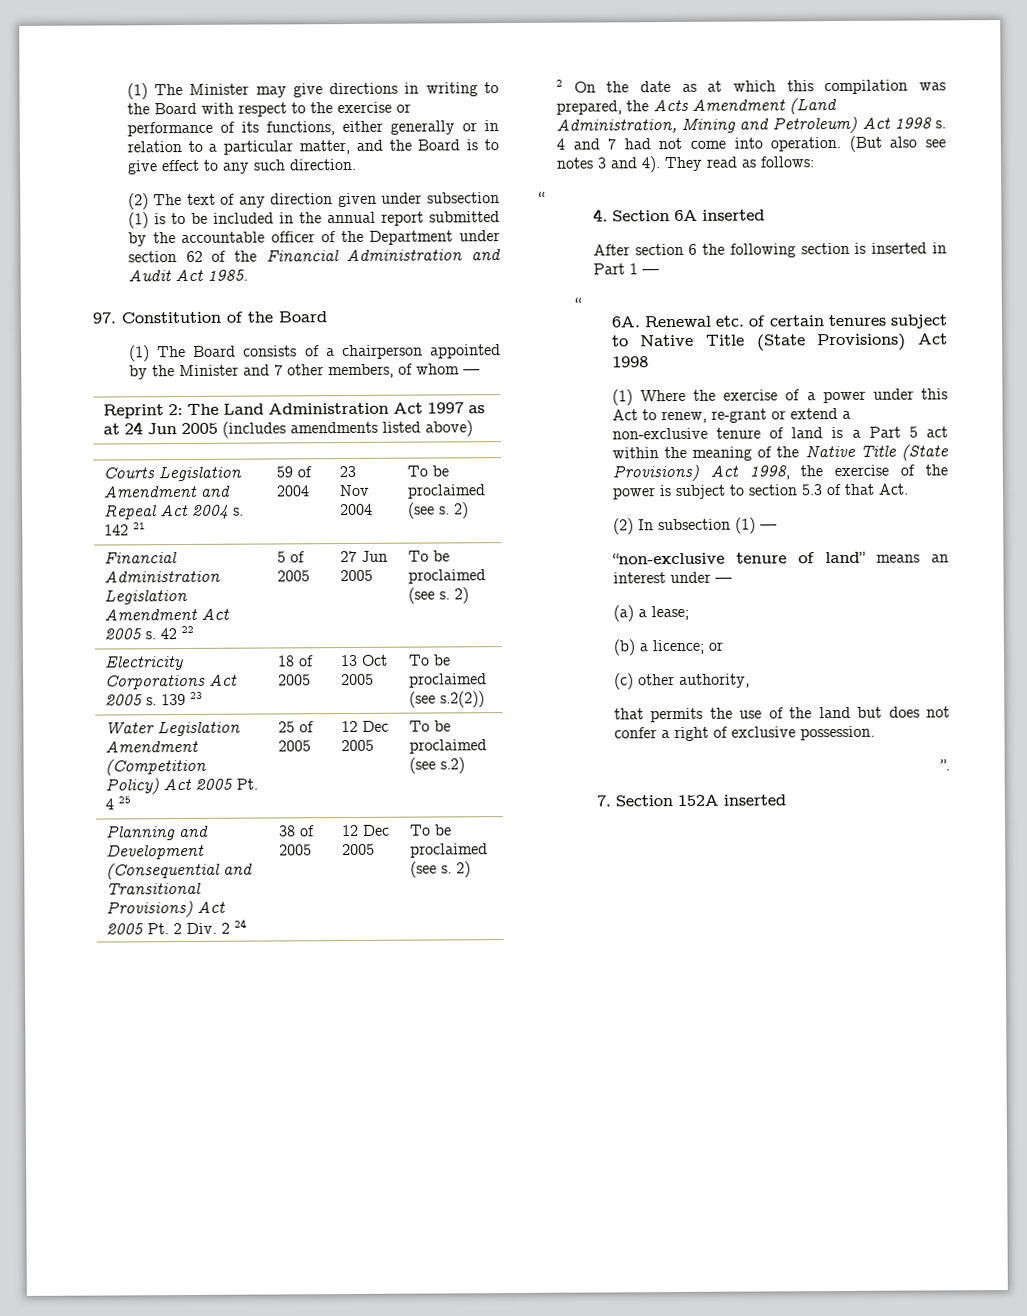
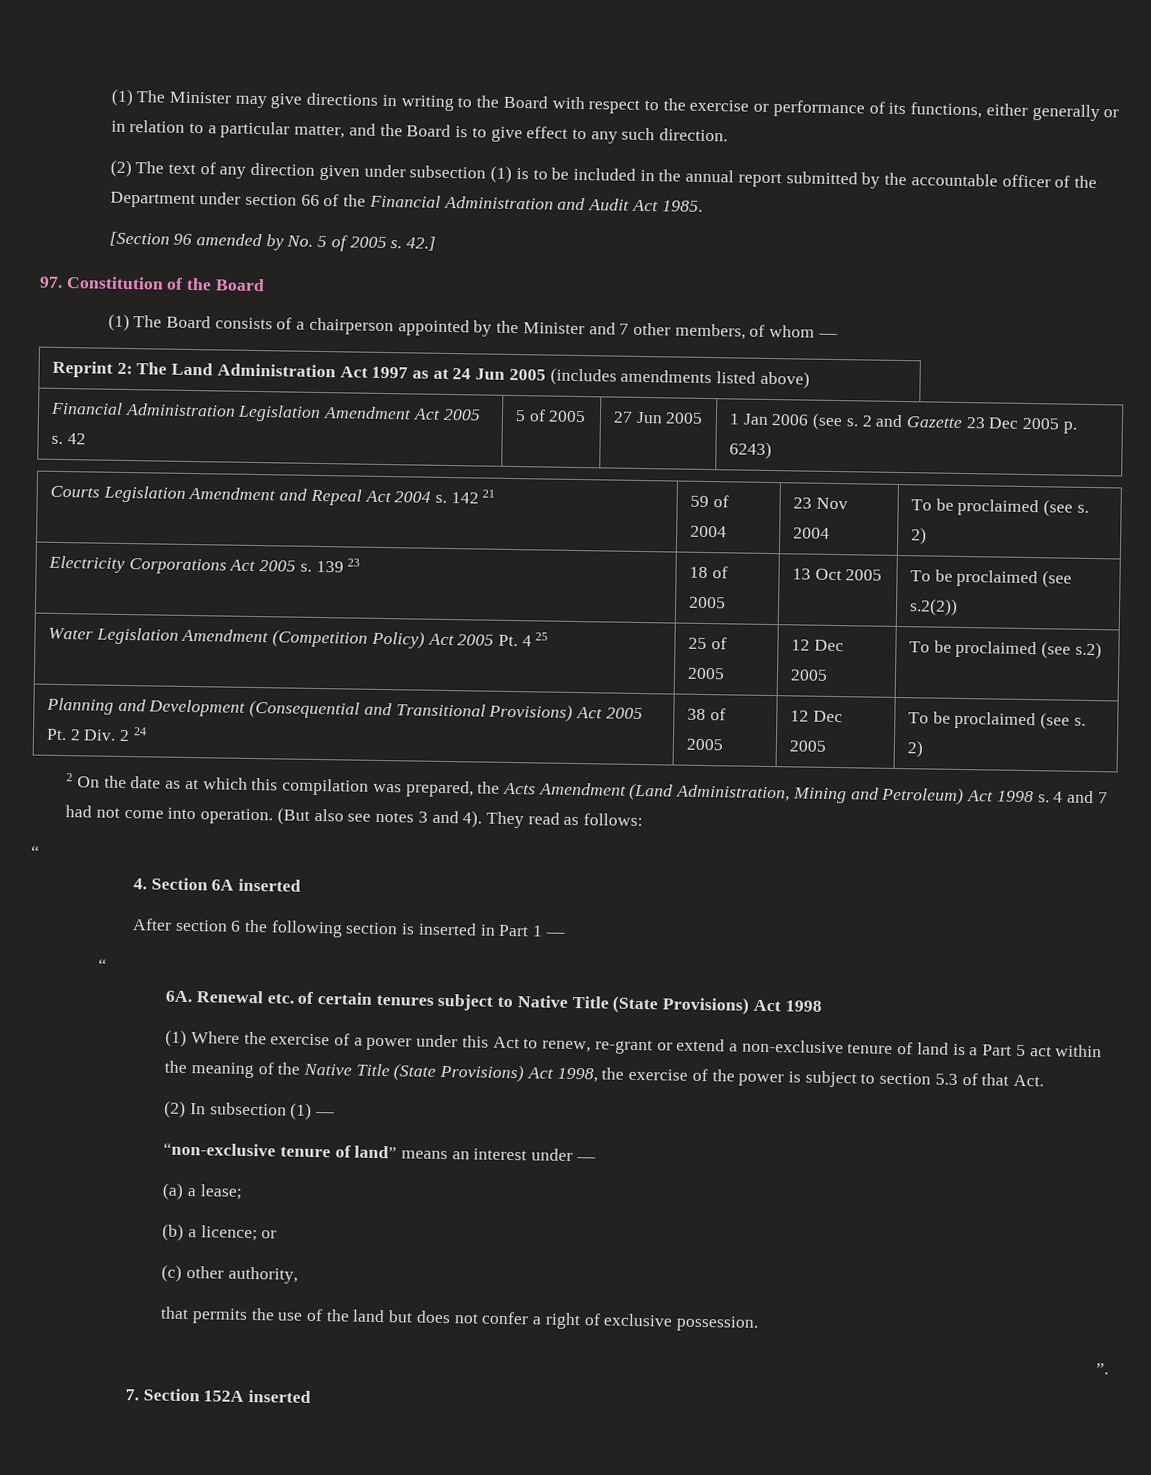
- (2) The text of any direction given under subsection (1) is to be included in the annual report submitted by the accountable officer of the Department under section 62 of the Financial Administration and Audit Act 1985.
+ (2) The text of any direction given under subsection (1) is to be included in the annual report submitted by the accountable officer of the Department under section 66 of the Financial Administration and Audit Act 1985.
+ [Section 96 amended by No. 5 of 2005 s. 42.]
+ Financial Administration Legislation Amendment Act 2005 s. 42 | 5 of 2005 | 27 Jun 2005 | 1 Jan 2006 (see s. 2 and Gazette 23 Dec 2005 p. 6243)
- Financial Administration Legislation Amendment Act 2005 s. 42 22 | 5 of 2005 | 27 Jun 2005 | To be proclaimed (see s. 2)

